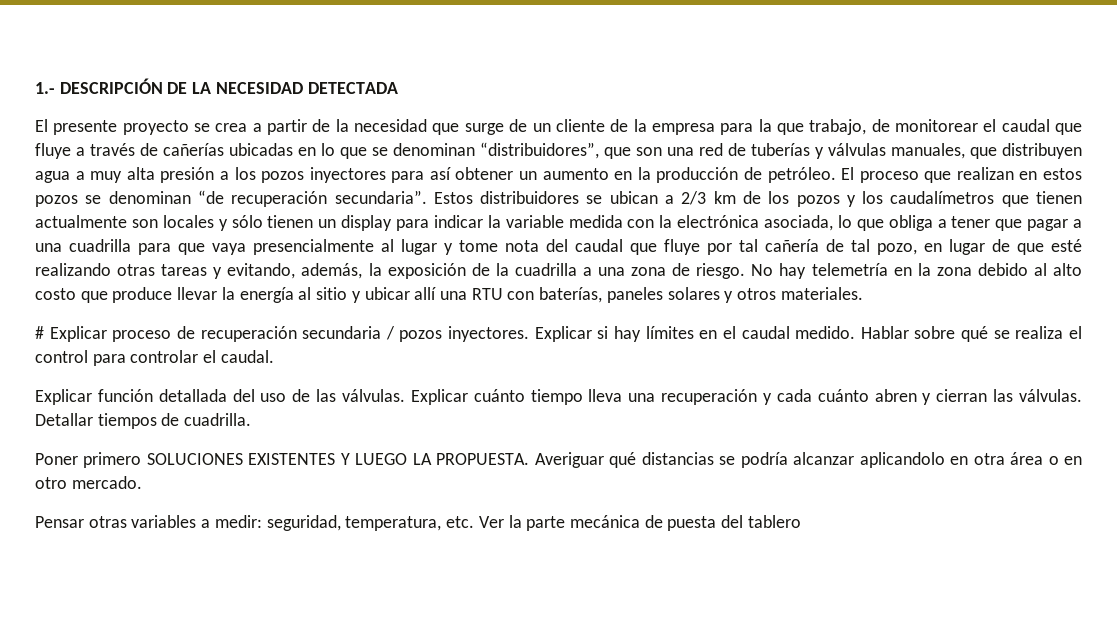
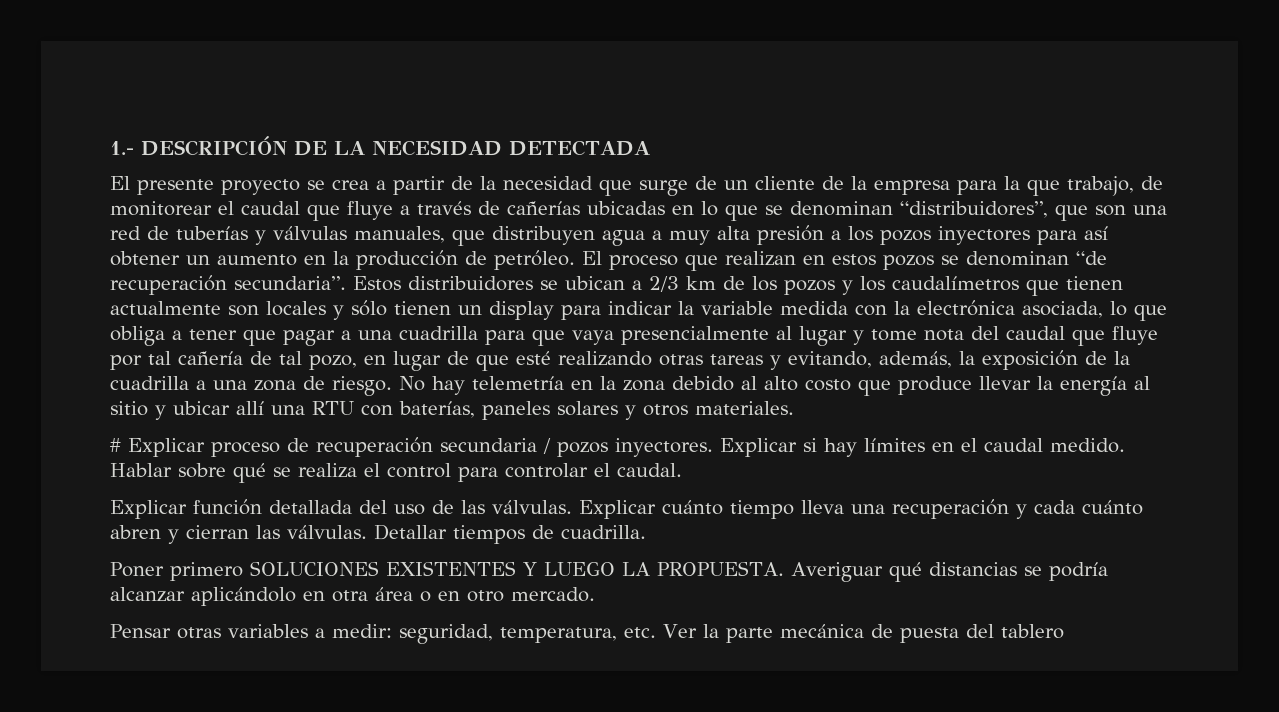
- Averiguar qué distancias se podría alcanzar aplicandolo en otra área o en otro mercado.
+ Averiguar qué distancias se podría alcanzar aplicándolo en otra área o en otro mercado.

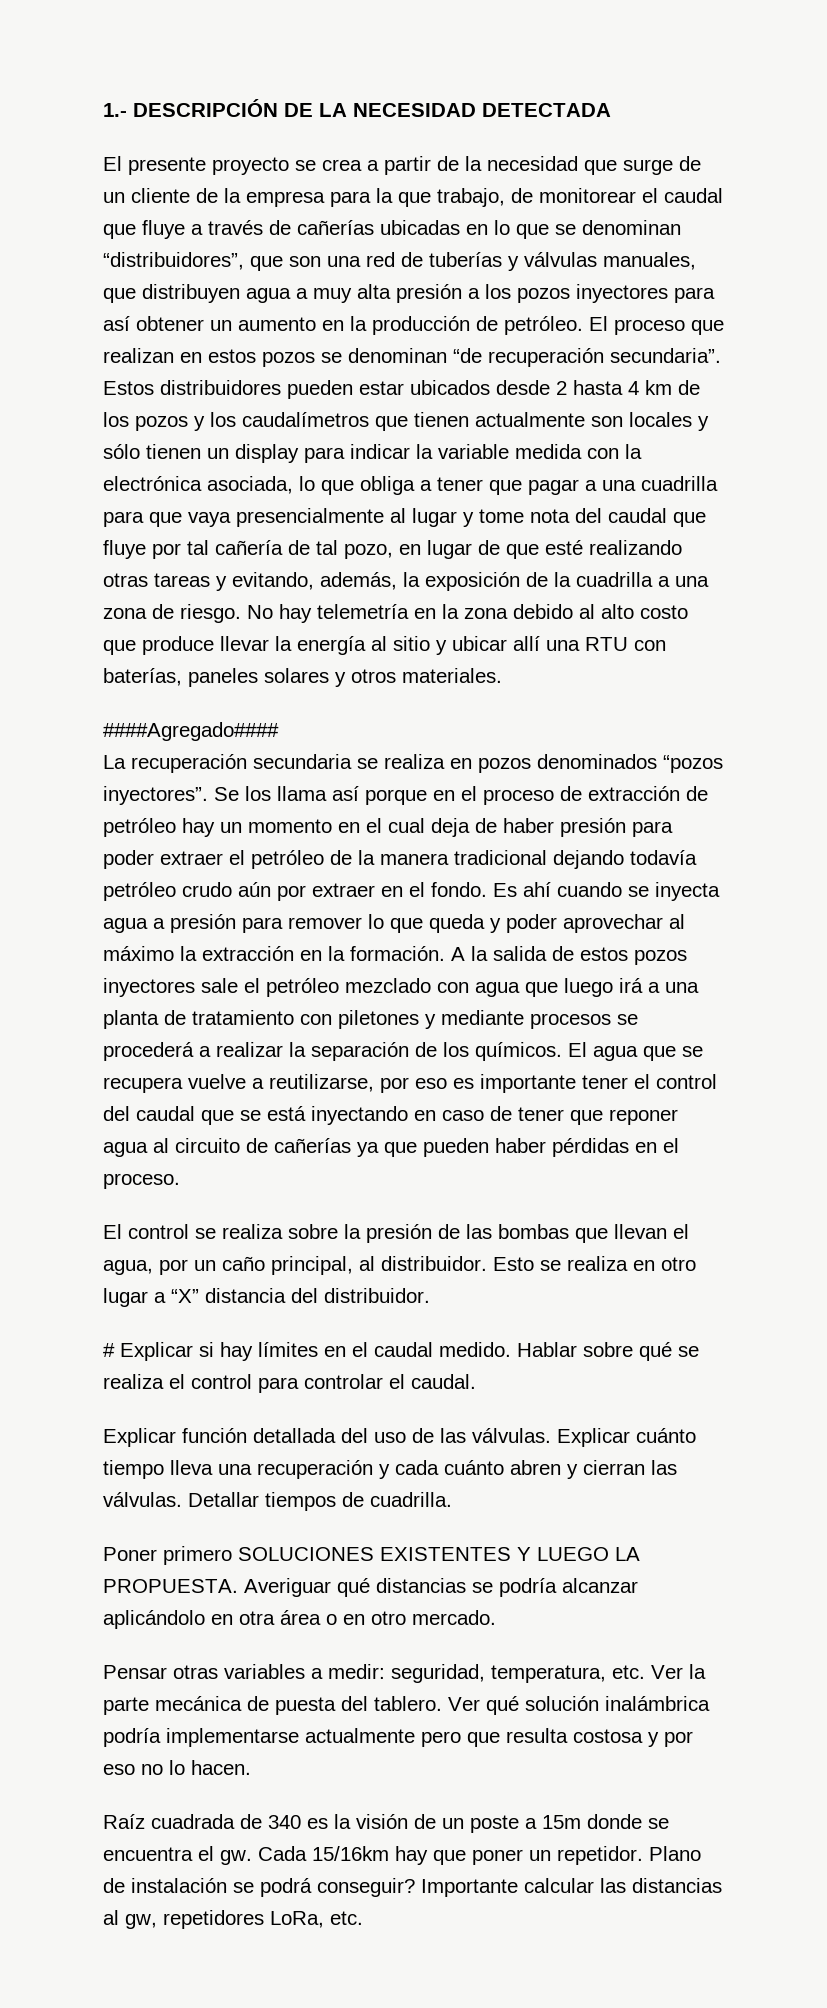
- Estos distribuidores se ubican a 2/3 km de los pozos y los caudalímetros que tienen actualmente son locales y sólo tienen un display para indicar la variable medida con la electrónica asociada, lo que obliga a tener que pagar a una cuadrilla para que vaya presencialmente al lugar y tome nota del caudal que fluye por tal cañería de tal pozo, en lugar de que esté realizando otras tareas y evitando, además, la exposición de la cuadrilla a una zona de riesgo.
+ Estos distribuidores pueden estar ubicados desde 2 hasta 4 km de los pozos y los caudalímetros que tienen actualmente son locales y sólo tienen un display para indicar la variable medida con la electrónica asociada, lo que obliga a tener que pagar a una cuadrilla para que vaya presencialmente al lugar y tome nota del caudal que fluye por tal cañería de tal pozo, en lugar de que esté realizando otras tareas y evitando, además, la exposición de la cuadrilla a una zona de riesgo.
- # Explicar proceso de recuperación secundaria / pozos inyectores. Explicar si hay límites en el caudal medido.
+ ####Agregado####
+ La recuperación secundaria se realiza en pozos denominados “pozos inyectores”. Se los llama así porque en el proceso de extracción de petróleo hay un momento en el cual deja de haber presión para poder extraer el petróleo de la manera tradicional dejando todavía petróleo crudo aún por extraer en el fondo. Es ahí cuando se inyecta agua a presión para remover lo que queda y poder aprovechar al máximo la extracción en la formación. A la salida de estos pozos inyectores sale el petróleo mezclado con agua que luego irá a una planta de tratamiento con piletones y mediante procesos se procederá a realizar la separación de los químicos. El agua que se recupera vuelve a reutilizarse, por eso es importante tener el control del caudal que se está inyectando en caso de tener que reponer agua al circuito de cañerías ya que pueden haber pérdidas en el proceso.
+ El control se realiza sobre la presión de las bombas que llevan el agua, por un caño principal, al distribuidor. Esto se realiza en otro lugar a “X” distancia del distribuidor.
+ # Explicar si hay límites en el caudal medido.
- Pensar otras variables a medir: seguridad, temperatura, etc. Ver la parte mecánica de puesta del tablero
+ Pensar otras variables a medir: seguridad, temperatura, etc. Ver la parte mecánica de puesta del tablero. Ver qué solución inalámbrica podría implementarse actualmente pero que resulta costosa y por eso no lo hacen.
+ Raíz cuadrada de 340 es la visión de un poste a 15m donde se encuentra el gw. Cada 15/16km hay que poner un repetidor. Plano de instalación se podrá conseguir? Importante calcular las distancias al gw, repetidores LoRa, etc.

